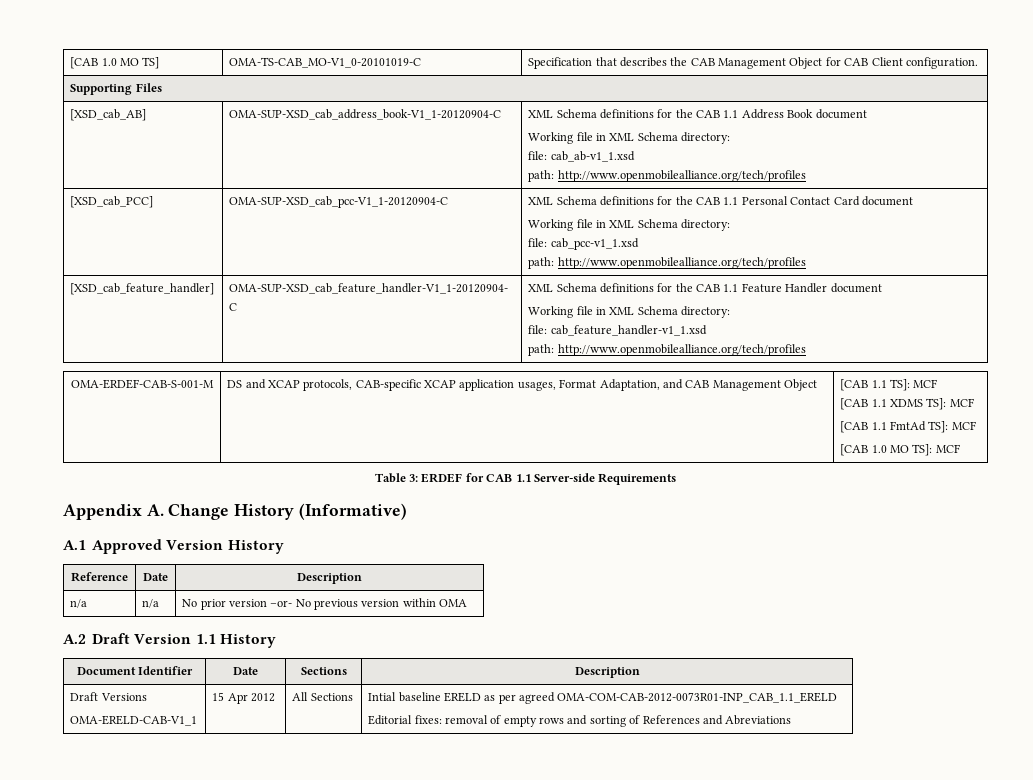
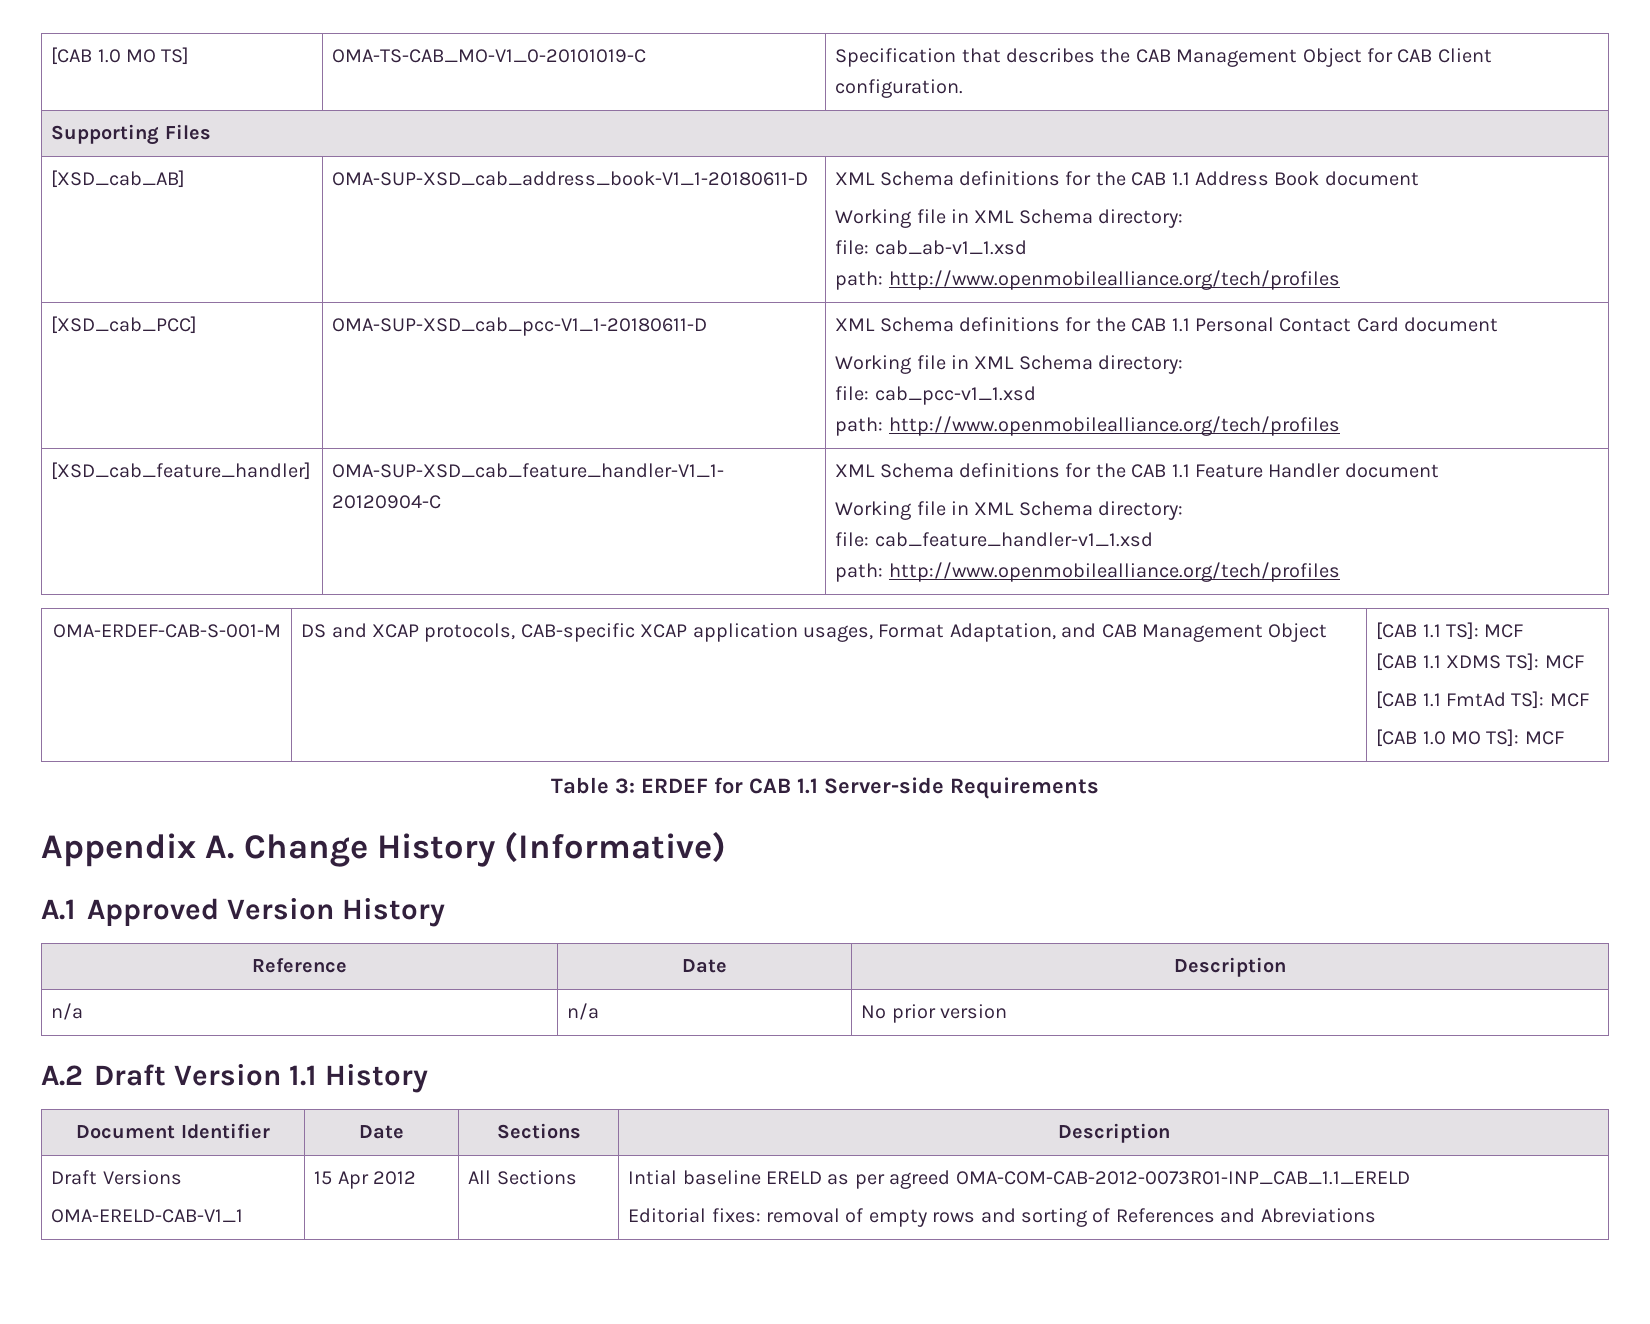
- [XSD_cab_AB] | OMA-SUP-XSD_cab_address_book-V1_1-20120904-C | XML Schema definitions for the CAB 1.1 Address Book document
+ [XSD_cab_AB] | OMA-SUP-XSD_cab_address_book-V1_1-20180611-D | XML Schema definitions for the CAB 1.1 Address Book document
- [XSD_cab_PCC] | OMA-SUP-XSD_cab_pcc-V1_1-20120904-C | XML Schema definitions for the CAB 1.1 Personal Contact Card document
+ [XSD_cab_PCC] | OMA-SUP-XSD_cab_pcc-V1_1-20180611-D | XML Schema definitions for the CAB 1.1 Personal Contact Card document
- n/a | n/a | No prior version –or- No previous version within OMA
+ n/a | n/a | No prior version

